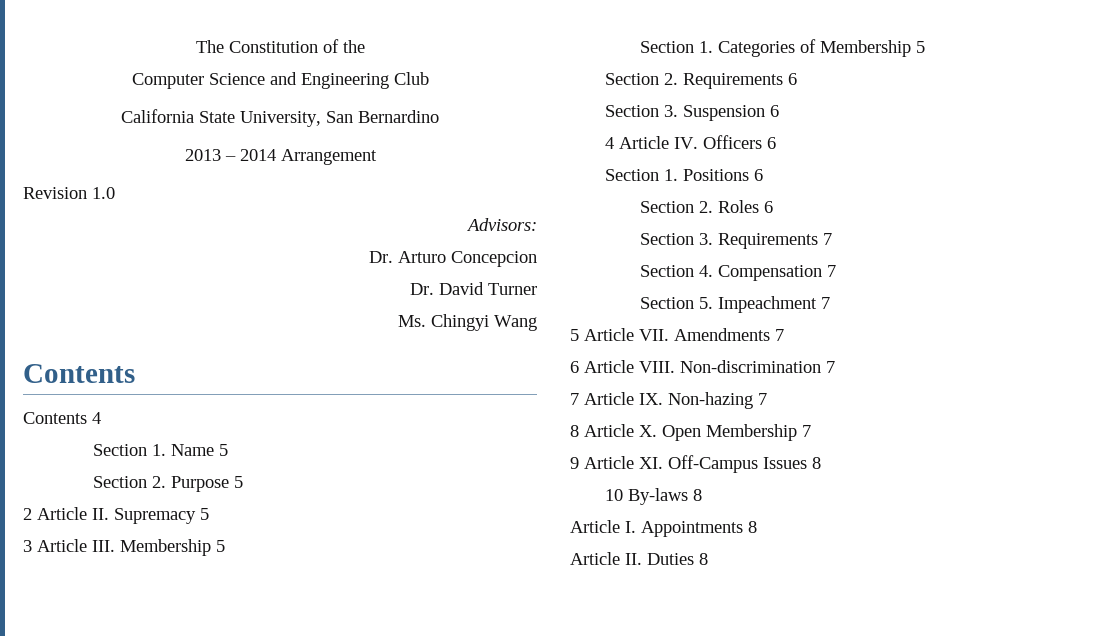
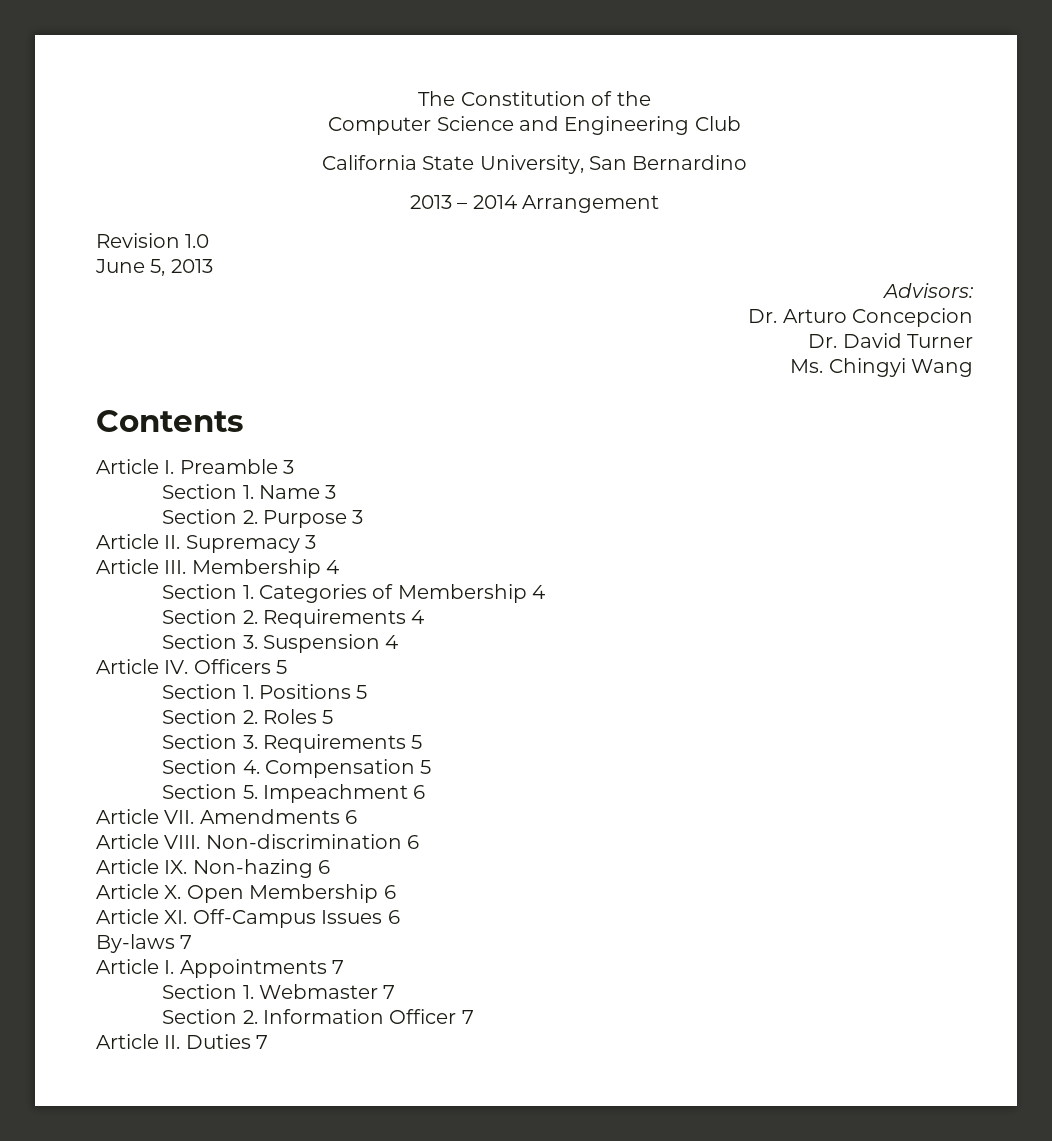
+ June 5, 2013
- Contents 4
+ Article I. Preamble 3
- Section 1. Name 5
+ Section 1. Name 3
- Section 2. Purpose 5
- 2 Article II. Supremacy 5
- 3 Article III. Membership 5
+ Section 2. Purpose 3
+ Article II. Supremacy 3
+ Article III. Membership 4
- Section 1. Categories of Membership 5
- Section 2. Requirements 6
- Section 3. Suspension 6
- 4 Article IV. Officers 6
- Section 1. Positions 6
+ Section 1. Categories of Membership 4
+ Section 2. Requirements 4
+ Section 3. Suspension 4
+ Article IV. Officers 5
+ Section 1. Positions 5
- Section 2. Roles 6
+ Section 2. Roles 5
- Section 3. Requirements 7
+ Section 3. Requirements 5
- Section 4. Compensation 7
+ Section 4. Compensation 5
- Section 5. Impeachment 7
- 5 Article VII. Amendments 7
- 6 Article VIII.
+ Section 5. Impeachment 6
+ Article VII. Amendments 6
+ Article VIII.
- Non-discrimination 7
- 7 Article IX. Non-hazing 7
- 8 Article X. Open Membership 7
- 9 Article XI. Off-Campus Issues 8
- 10 By-laws 8
+ Non-discrimination 6
+ Article IX. Non-hazing 6
+ Article X. Open Membership 6
+ Article XI. Off-Campus Issues 6
+ By-laws 7
- Article I. Appointments 8
+ Article I. Appointments 7
+ Section 1. Webmaster 7
+ Section 2. Information Officer 7
- Article II. Duties 8
+ Article II. Duties 7

